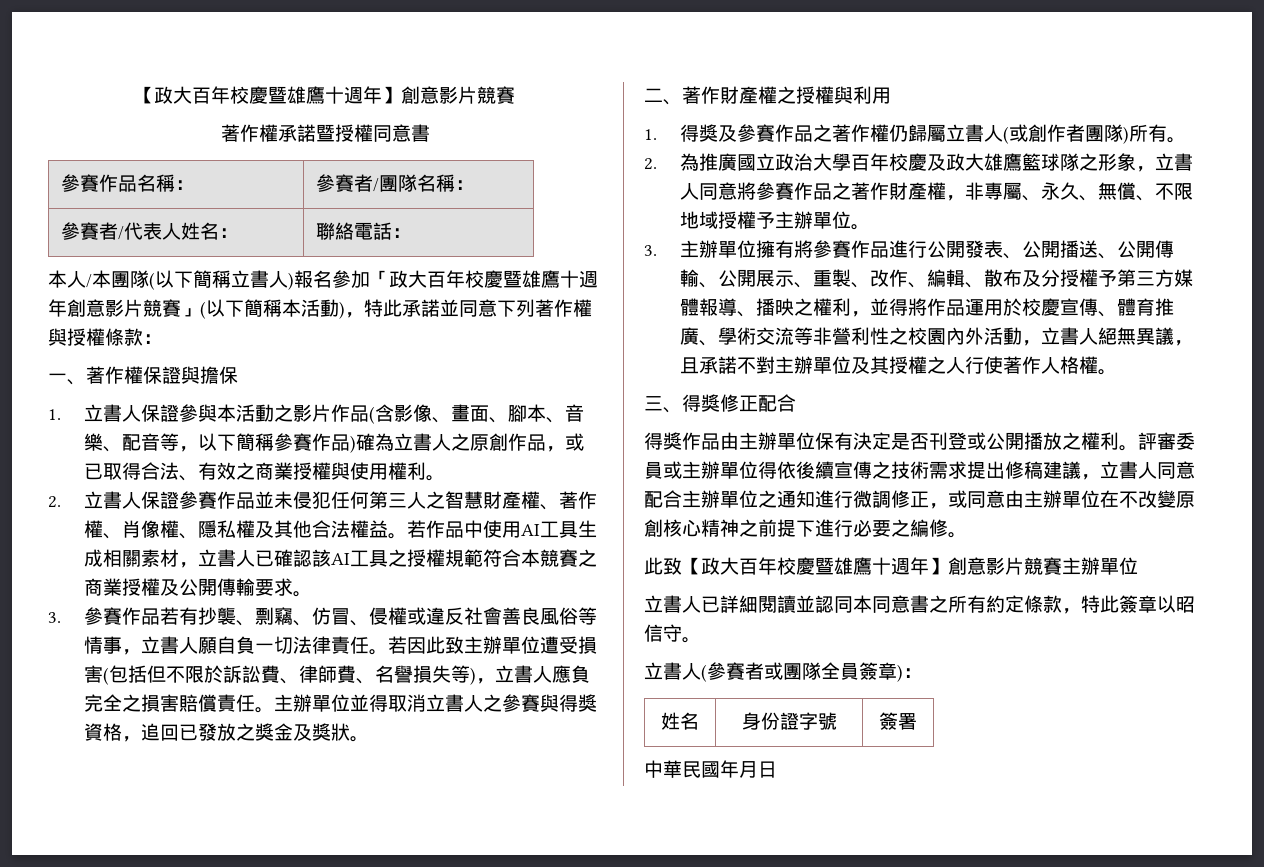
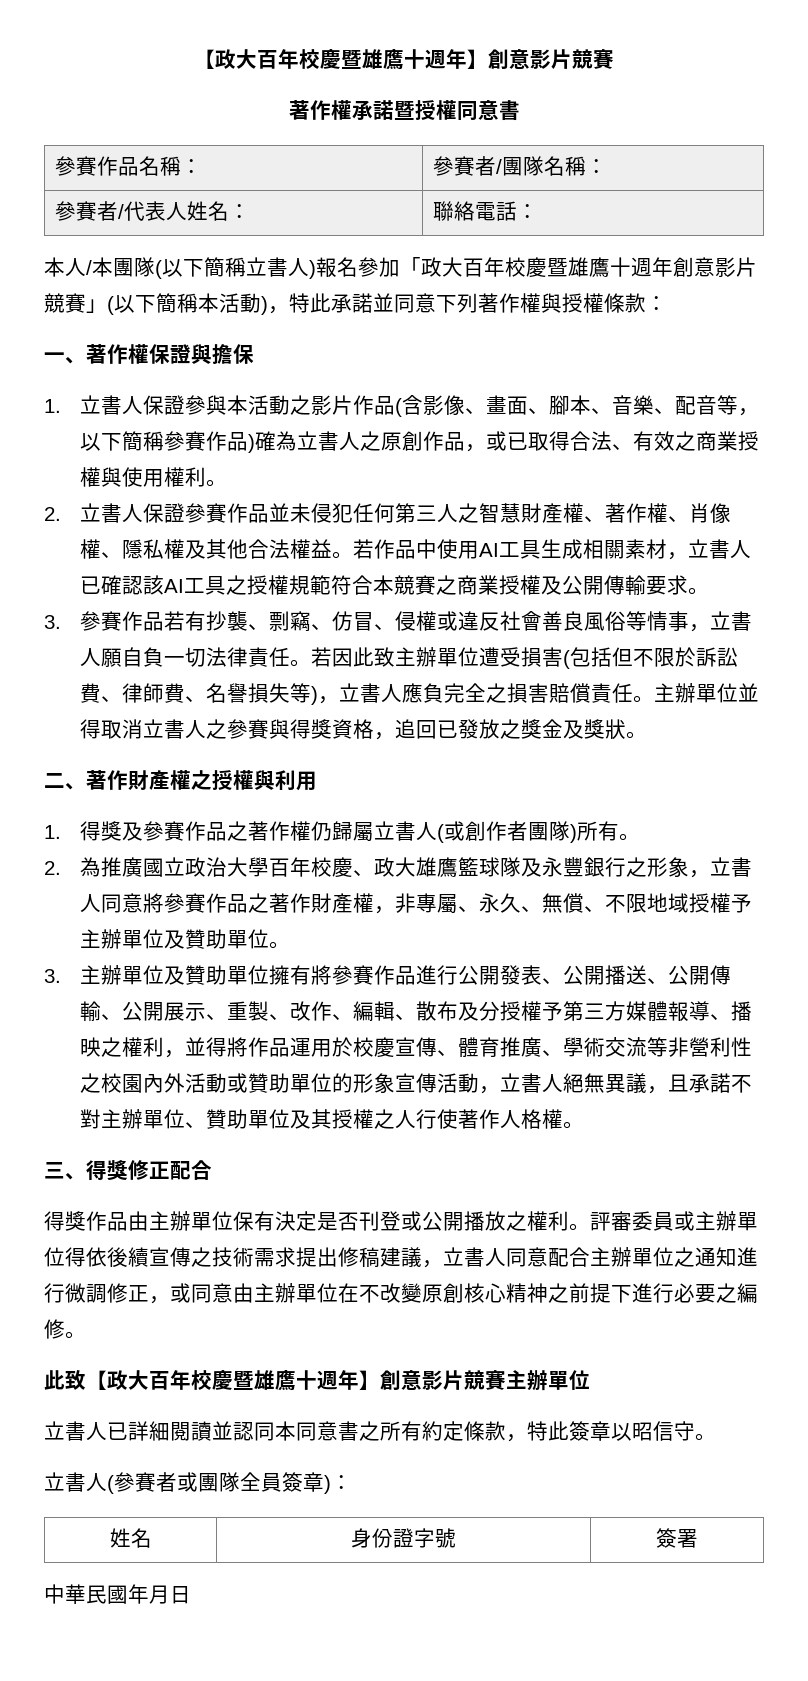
- 2.為推廣國立政治大學百年校慶及政大雄鷹籃球隊之形象，立書人同意將參賽作品之著作財產權，非專屬、永久、無償、不限地域授權予主辦單位。
+ 2.為推廣國立政治大學百年校慶、政大雄鷹籃球隊及永豐銀行之形象，立書人同意將參賽作品之著作財產權，非專屬、永久、無償、不限地域授權予主辦單位及贊助單位。
- 3.主辦單位擁有將參賽作品進行公開發表、公開播送、公開傳輸、公開展示、重製、改作、編輯、散布及分授權予第三方媒體報導、播映之權利，並得將作品運用於校慶宣傳、體育推廣、學術交流等非營利性之校園內外活動，立書人絕無異議，且承諾不對主辦單位及其授權之人行使著作人格權。
+ 3.主辦單位及贊助單位擁有將參賽作品進行公開發表、公開播送、公開傳輸、公開展示、重製、改作、編輯、散布及分授權予第三方媒體報導、播映之權利，並得將作品運用於校慶宣傳、體育推廣、學術交流等非營利性之校園內外活動或贊助單位的形象宣傳活動，立書人絕無異議，且承諾不對主辦單位、贊助單位及其授權之人行使著作人格權。

